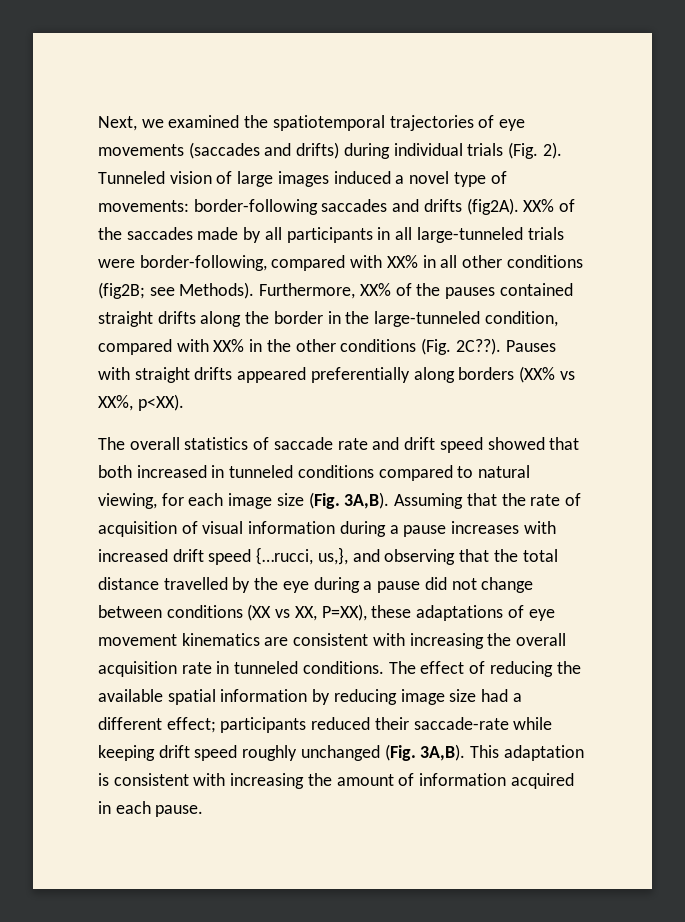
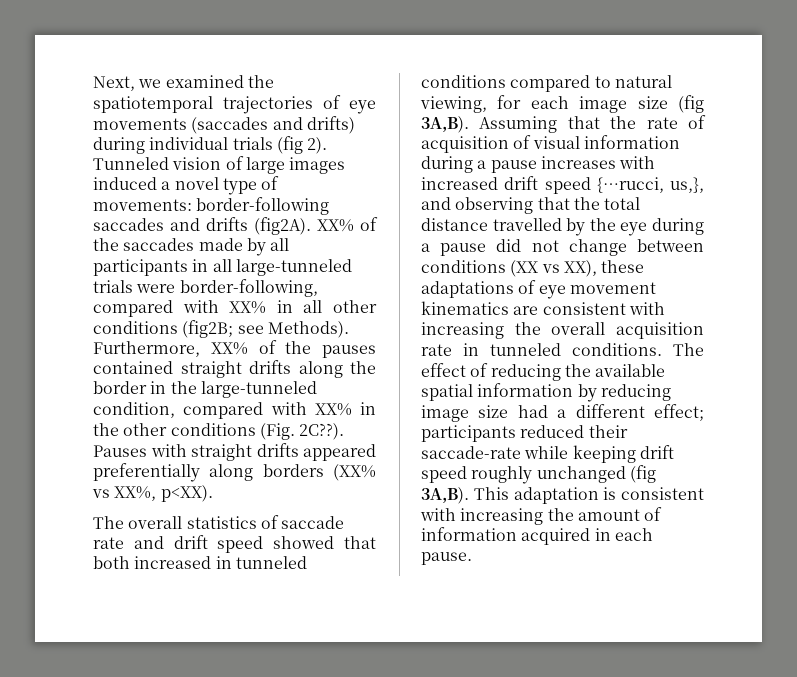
- Next, we examined the spatiotemporal trajectories of eye movements (saccades and drifts) during individual trials (Fig. 2).
+ Next, we examined the spatiotemporal trajectories of eye movements (saccades and drifts) during individual trials (fig 2).
- The overall statistics of saccade rate and drift speed showed that both increased in tunneled conditions compared to natural viewing, for each image size (Fig. 3A,B).
+ The overall statistics of saccade rate and drift speed showed that both increased in tunneled conditions compared to natural viewing, for each image size (fig 3A,B).
- Assuming that the rate of acquisition of visual information during a pause increases with increased drift speed {…rucci, us,}, and observing that the total distance travelled by the eye during a pause did not change between conditions (XX vs XX, P=XX), these adaptations of eye movement kinematics are consistent with increasing the overall acquisition rate in tunneled conditions.
+ Assuming that the rate of acquisition of visual information during a pause increases with increased drift speed {…rucci, us,}, and observing that the total distance travelled by the eye during a pause did not change between conditions (XX vs XX), these adaptations of eye movement kinematics are consistent with increasing the overall acquisition rate in tunneled conditions.
- The effect of reducing the available spatial information by reducing image size had a different effect; participants reduced their saccade-rate while keeping drift speed roughly unchanged (Fig. 3A,B).
+ The effect of reducing the available spatial information by reducing image size had a different effect; participants reduced their saccade-rate while keeping drift speed roughly unchanged (fig 3A,B).

